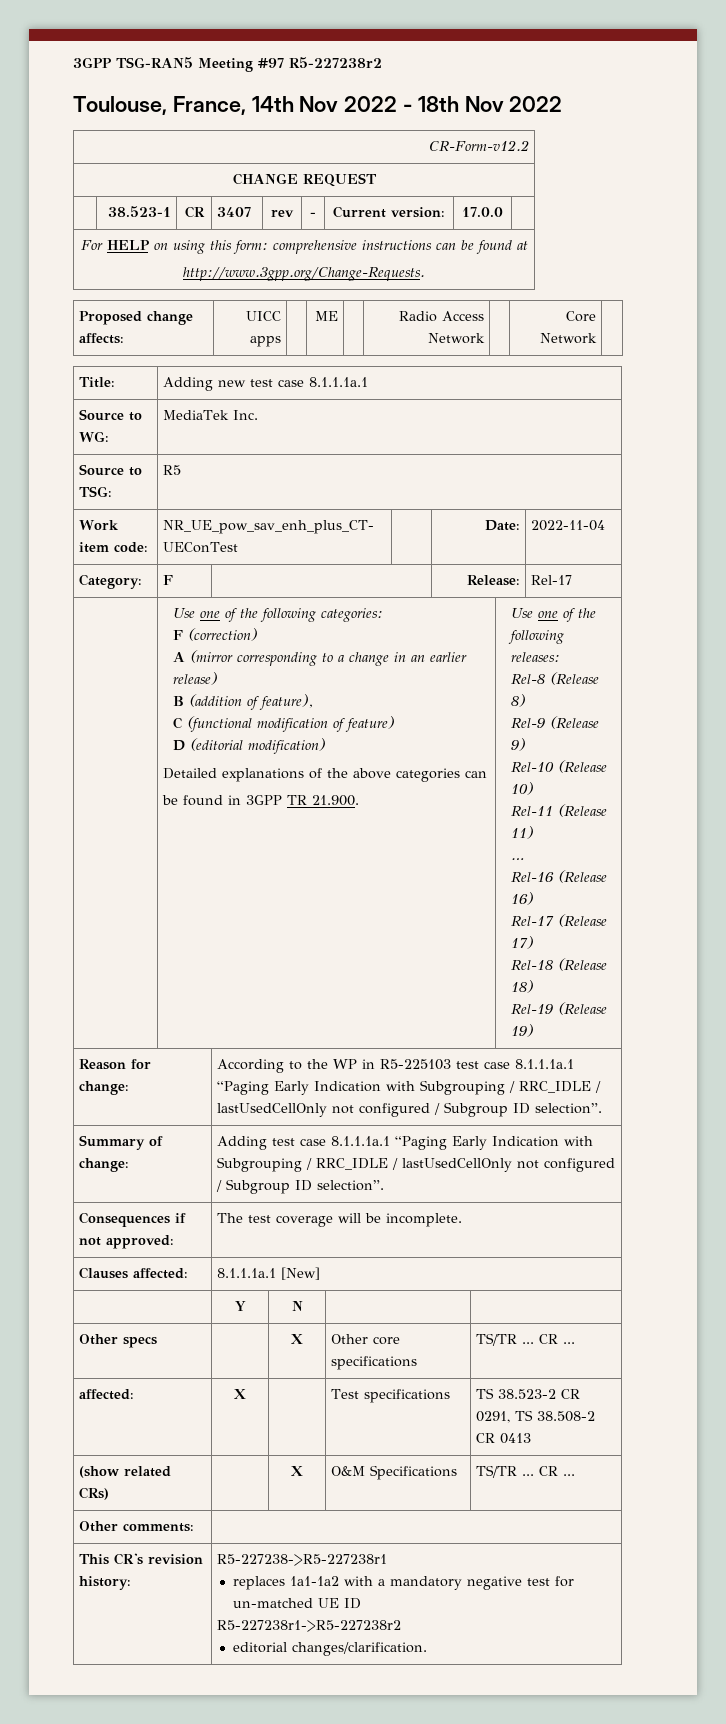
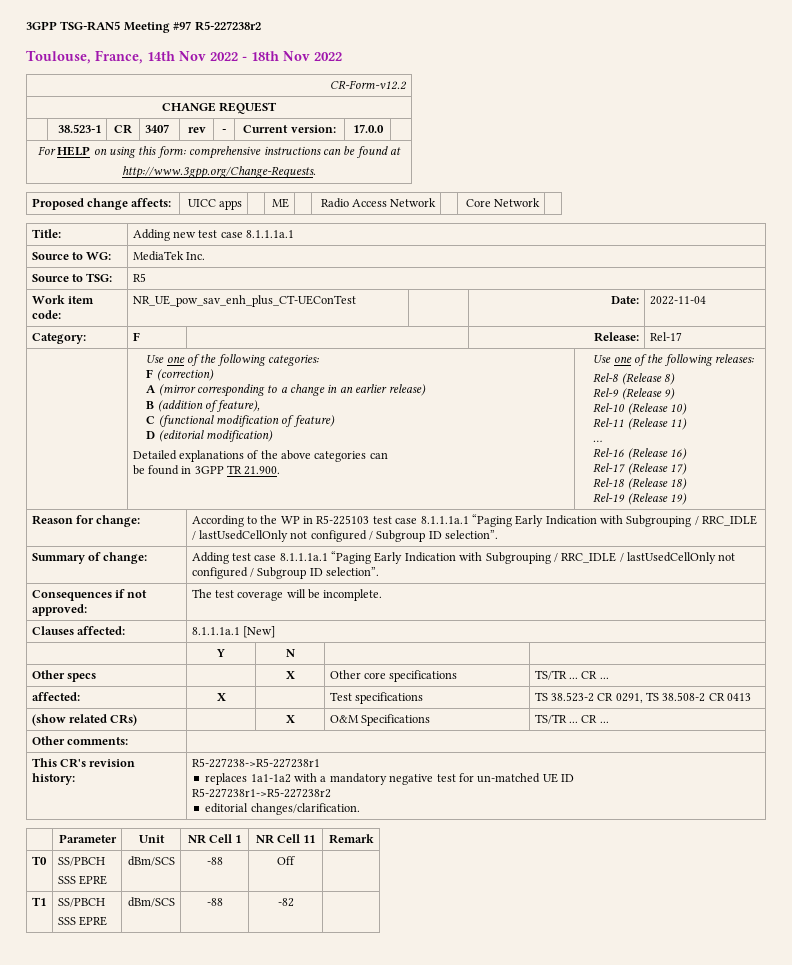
+ | Parameter | Unit | NR Cell 1 | NR Cell 11 | Remark
+ T0 | SS/PBCH
+ SSS EPRE | dBm/SCS | -88 | Off |
+ T1 | SS/PBCH
+ SSS EPRE | dBm/SCS | -88 | -82 |

